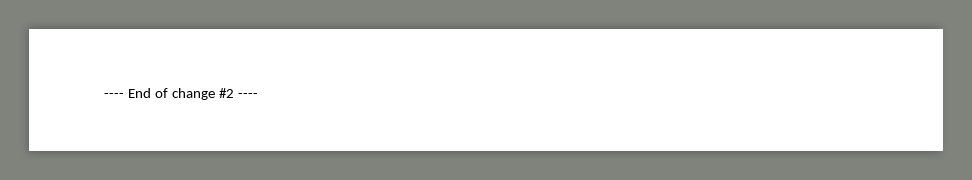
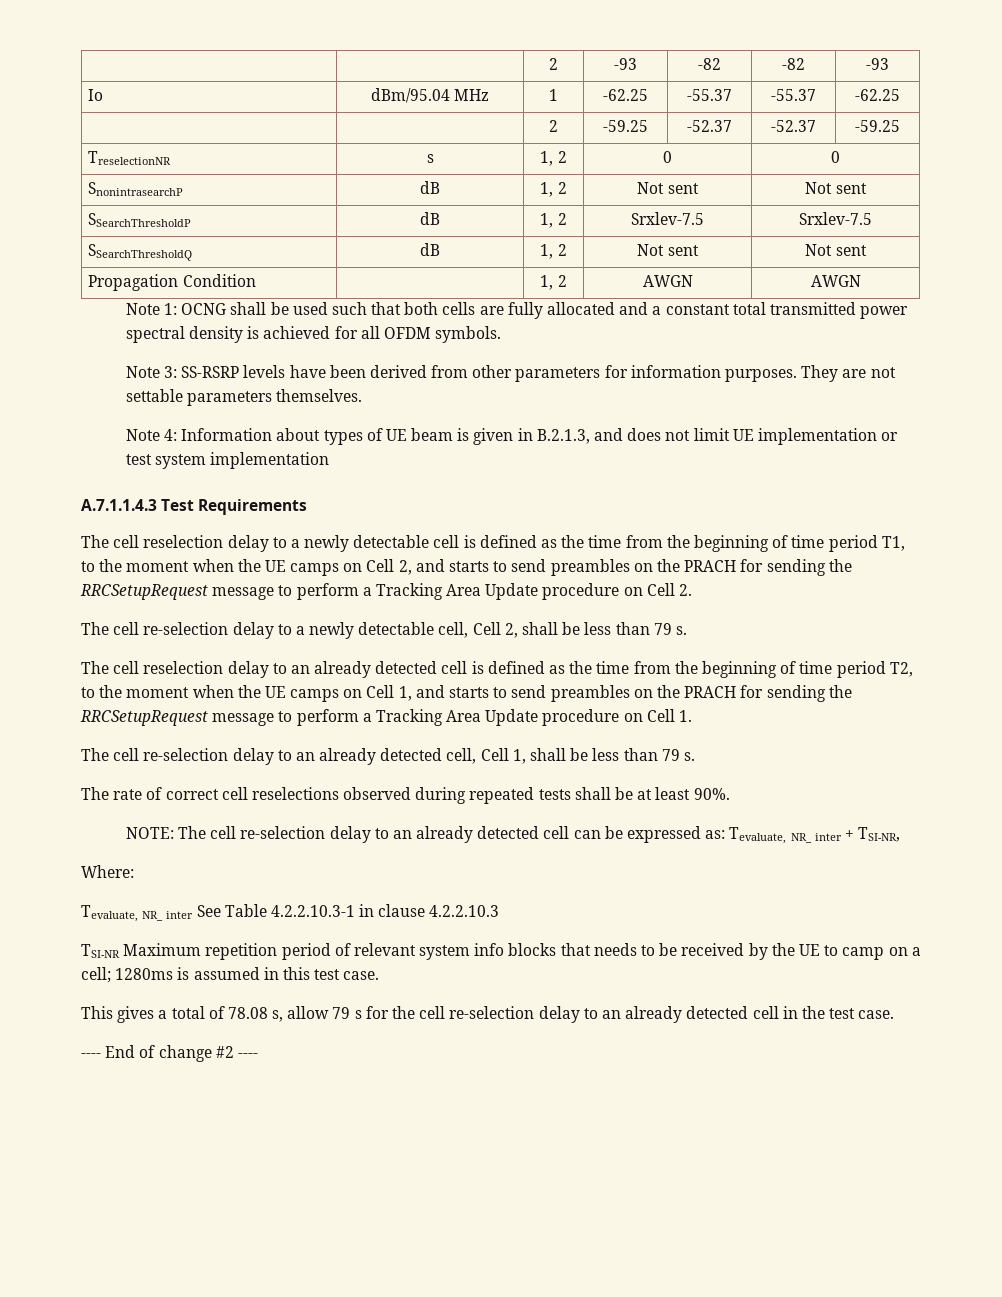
+ | | 2 | -93 | -82 | -82 | -93
+ Io | dBm/95.04 MHz | 1 | -62.25 | -55.37 | -55.37 | -62.25
+ | | 2 | -59.25 | -52.37 | -52.37 | -59.25
+ TreselectionNR | s | 1, 2 | 0 | 0
+ SnonintrasearchP | dB | 1, 2 | Not sent | Not sent
+ SSearchThresholdP | dB | 1, 2 | Srxlev-7.5 | Srxlev-7.5
+ SSearchThresholdQ | dB | 1, 2 | Not sent | Not sent
+ Propagation Condition | | 1, 2 | AWGN | AWGN
+ Note 1: OCNG shall be used such that both cells are fully allocated and a constant total transmitted power spectral density is achieved for all OFDM symbols.
+ Note 3: SS-RSRP levels have been derived from other parameters for information purposes. They are not settable parameters themselves.
+ Note 4: Information about types of UE beam is given in B.2.1.3, and does not limit UE implementation or test system implementation
+ A.7.1.1.4.3 Test Requirements
+ The cell reselection delay to a newly detectable cell is defined as the time from the beginning of time period T1, to the moment when the UE camps on Cell 2, and starts to send preambles on the PRACH for sending the RRCSetupRequest message to perform a Tracking Area Update procedure on Cell 2.
+ The cell re-selection delay to a newly detectable cell, Cell 2, shall be less than 79 s.
+ The cell reselection delay to an already detected cell is defined as the time from the beginning of time period T2, to the moment when the UE camps on Cell 1, and starts to send preambles on the PRACH for sending the RRCSetupRequest message to perform a Tracking Area Update procedure on Cell 1.
+ The cell re-selection delay to an already detected cell, Cell 1, shall be less than 79 s.
+ The rate of correct cell reselections observed during repeated tests shall be at least 90%.
+ NOTE: The cell re-selection delay to an already detected cell can be expressed as: Tevaluate, NR_ inter + TSI-NR,
+ Where:
+ Tevaluate, NR_ inter See Table 4.2.2.10.3-1 in clause 4.2.2.10.3
+ TSI-NR Maximum repetition period of relevant system info blocks that needs to be received by the UE to camp on a cell; 1280ms is assumed in this test case.
+ This gives a total of 78.08 s, allow 79 s for the cell re-selection delay to an already detected cell in the test case.

